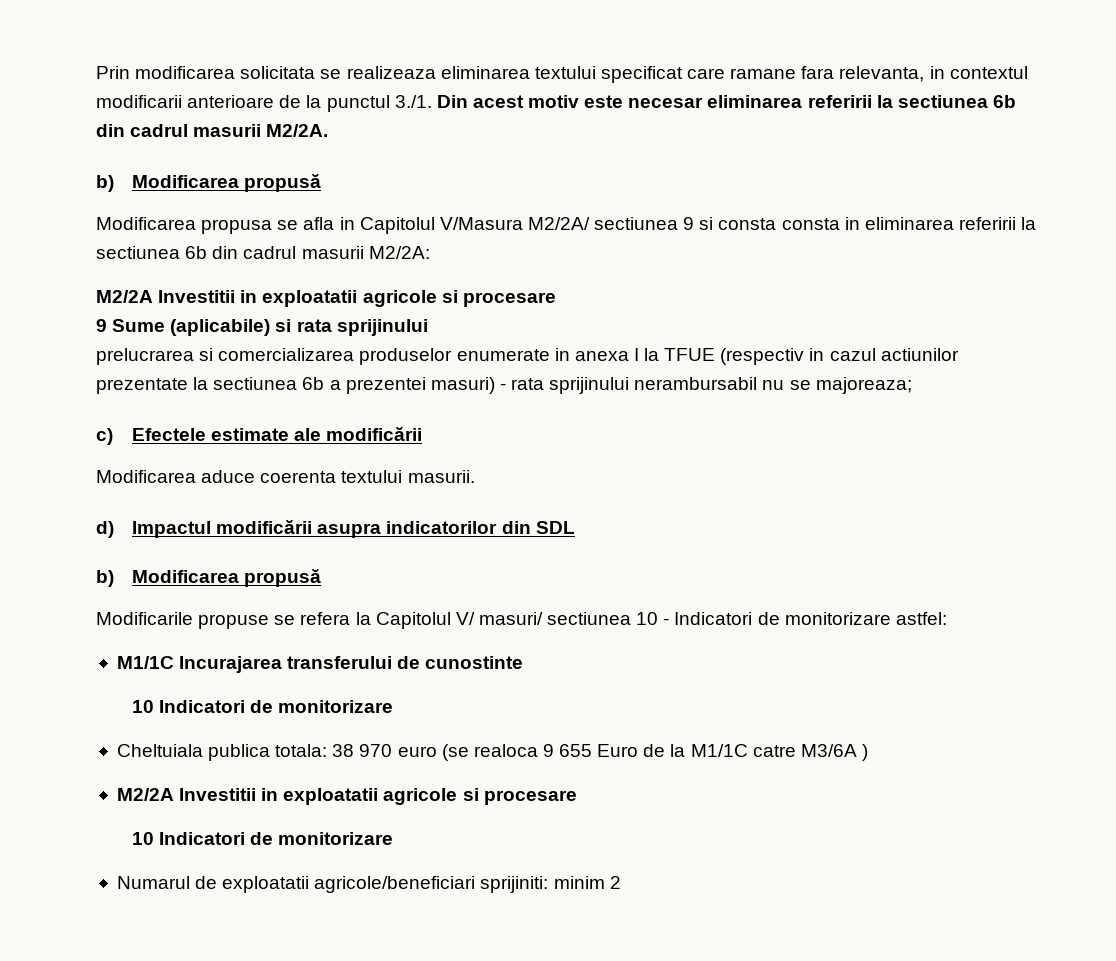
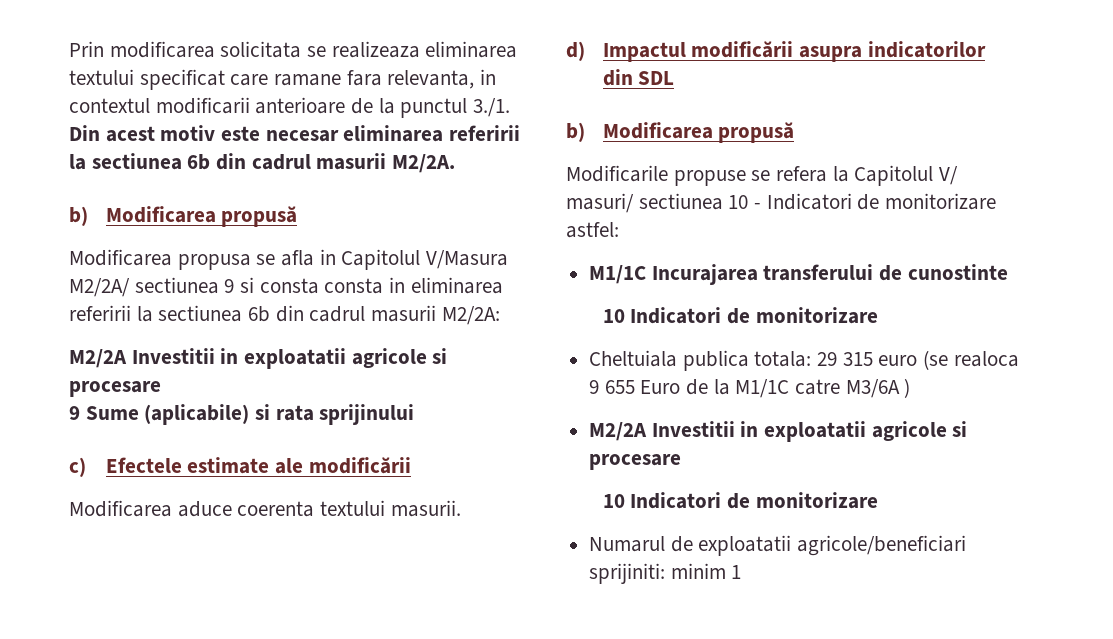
- prelucrarea si comercializarea produselor enumerate in anexa I la TFUE (respectiv in cazul actiunilor prezentate la sectiunea 6b a prezentei masuri) - rata sprijinului nerambursabil nu se majoreaza;
- Cheltuiala publica totala: 38 970 euro (se realoca 9 655 Euro de la M1/1C catre M3/6A )
+ Cheltuiala publica totala: 29 315 euro (se realoca 9 655 Euro de la M1/1C catre M3/6A )
- Numarul de exploatatii agricole/beneficiari sprijiniti: minim 2
+ Numarul de exploatatii agricole/beneficiari sprijiniti: minim 1

